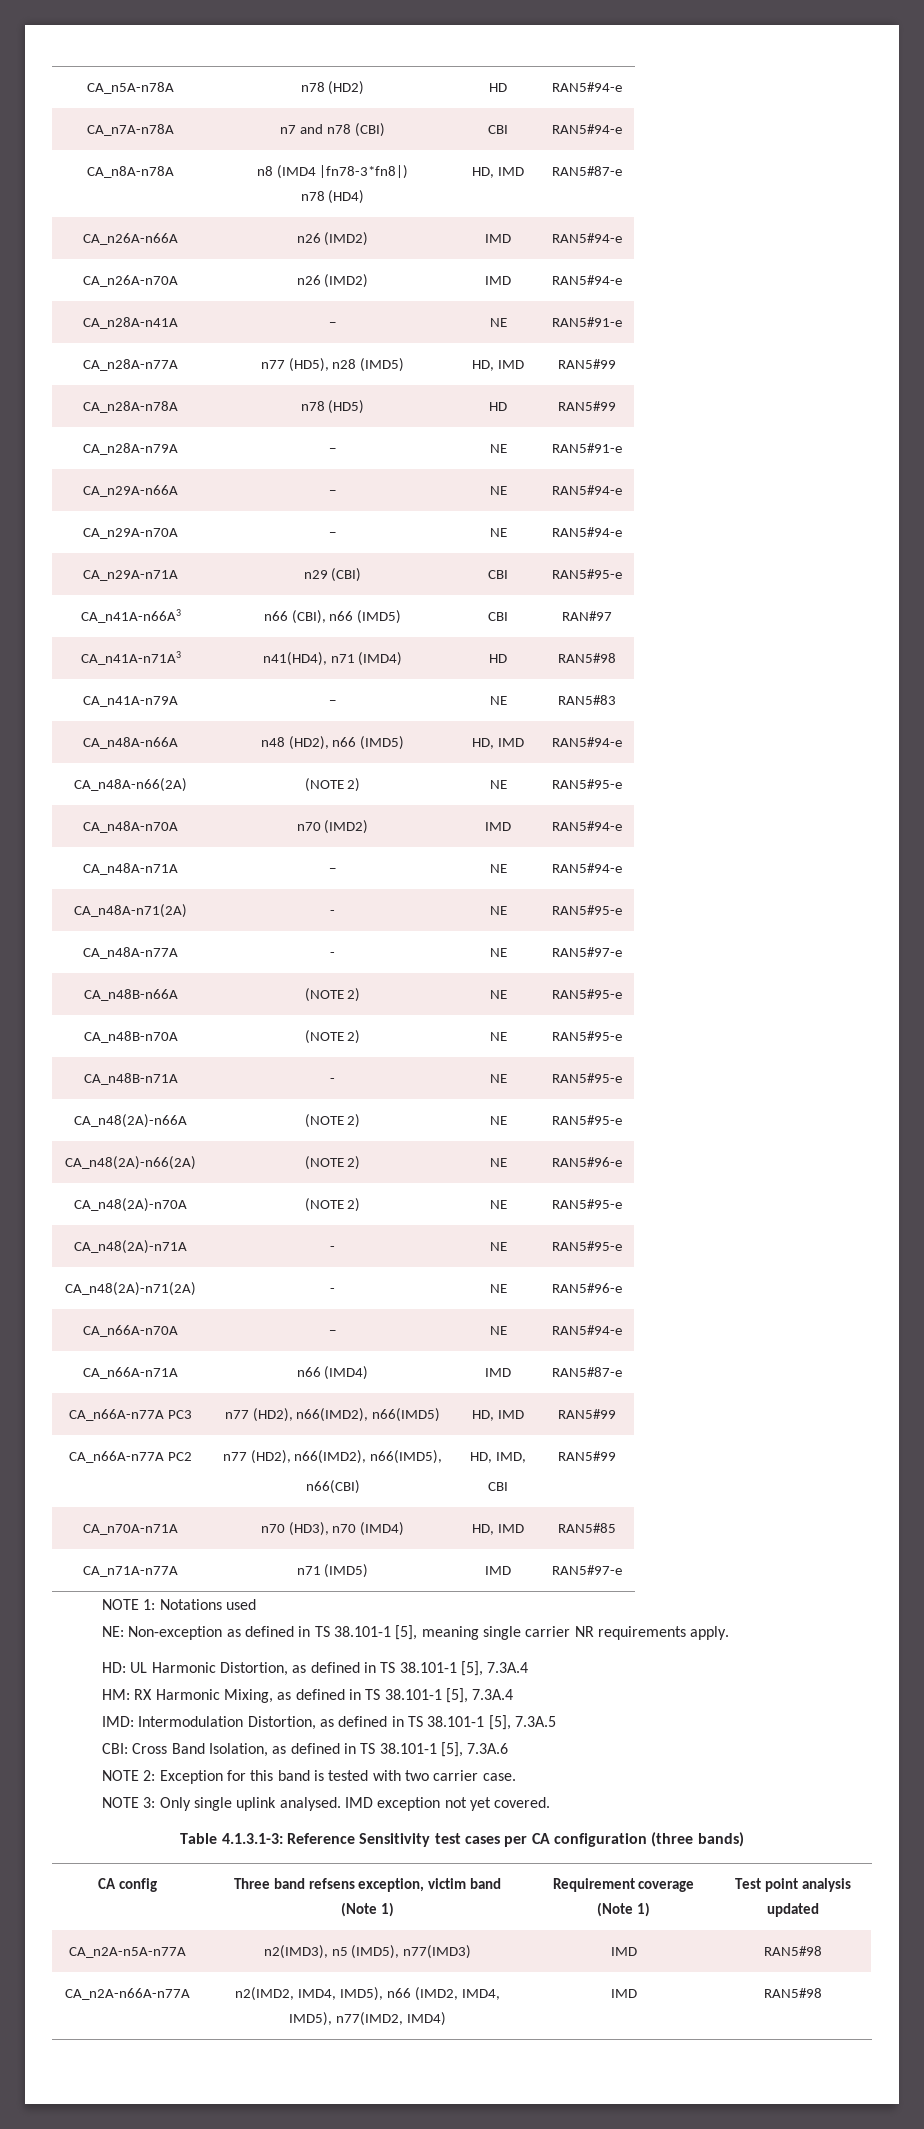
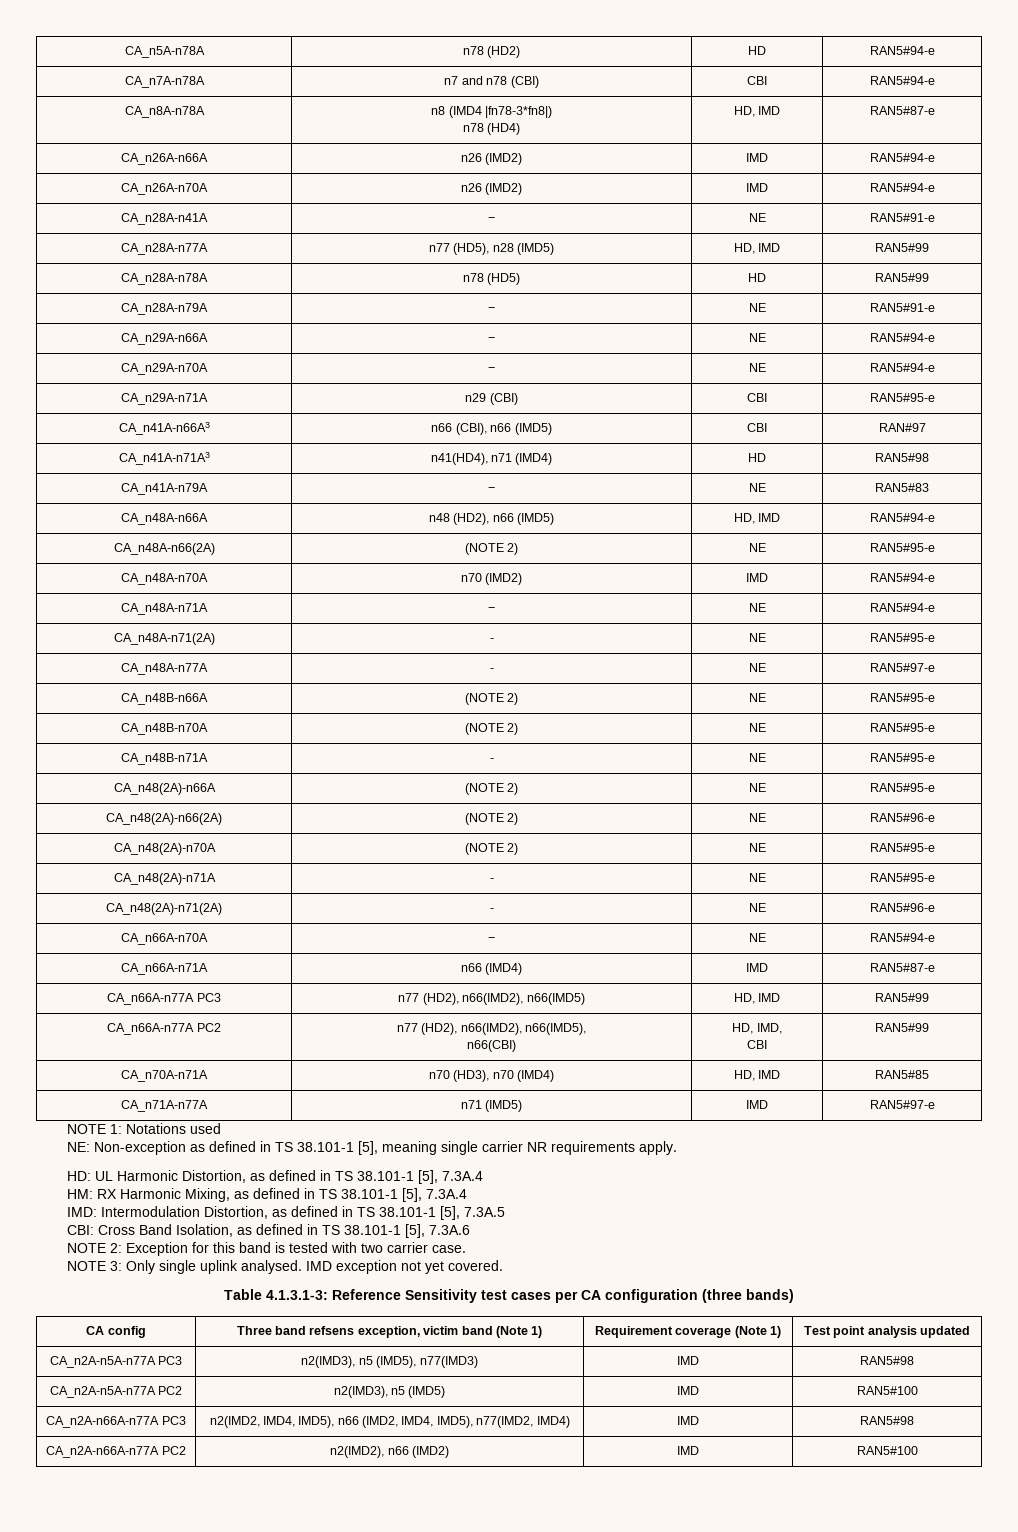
- CA_n2A-n5A-n77A | n2(IMD3), n5 (IMD5), n77(IMD3) | IMD | RAN5#98
+ CA_n2A-n5A-n77A PC3 | n2(IMD3), n5 (IMD5), n77(IMD3) | IMD | RAN5#98
- CA_n2A-n66A-n77A | n2(IMD2, IMD4, IMD5), n66 (IMD2, IMD4, IMD5), n77(IMD2, IMD4) | IMD | RAN5#98
+ CA_n2A-n5A-n77A PC2 | n2(IMD3), n5 (IMD5) | IMD | RAN5#100
+ CA_n2A-n66A-n77A PC3 | n2(IMD2, IMD4, IMD5), n66 (IMD2, IMD4, IMD5), n77(IMD2, IMD4) | IMD | RAN5#98
+ CA_n2A-n66A-n77A PC2 | n2(IMD2), n66 (IMD2) | IMD | RAN5#100

